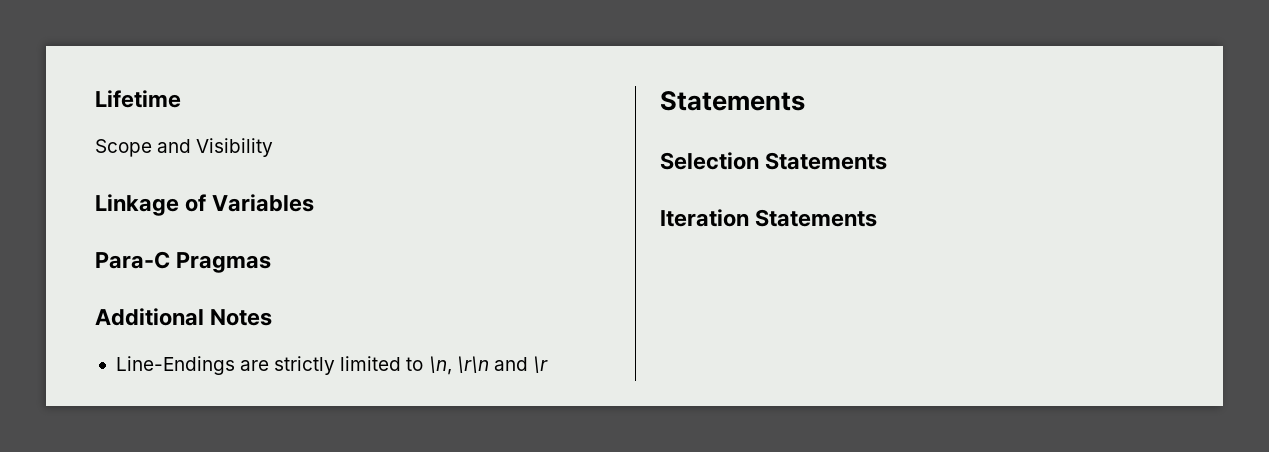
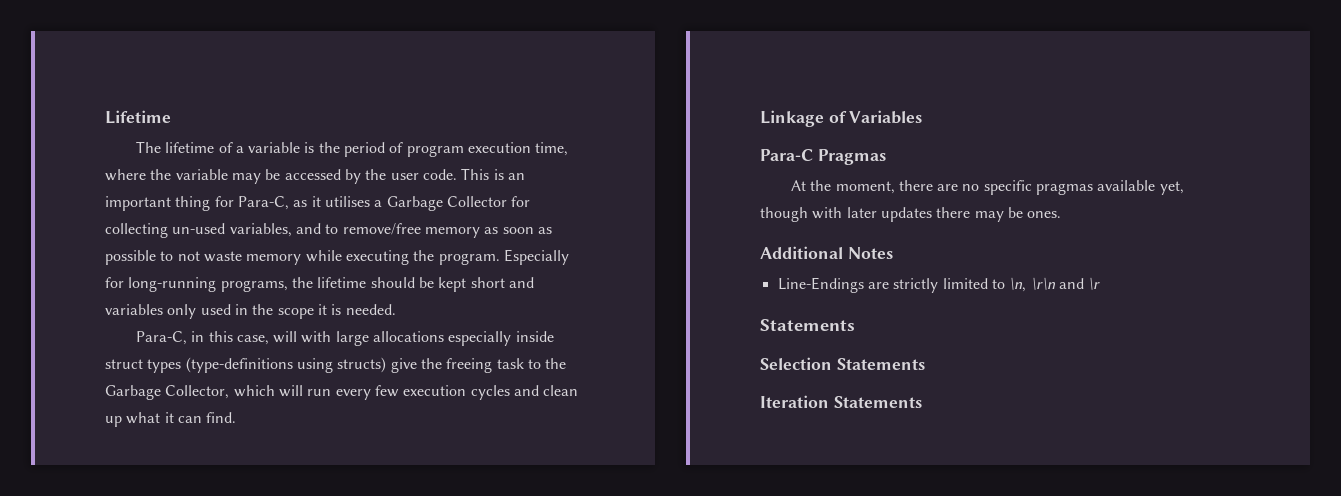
- Scope and Visibility
+ The lifetime of a variable is the period of program execution time, where the variable may be accessed by the user code. This is an important thing for Para-C, as it utilises a Garbage Collector for collecting un-used variables, and to remove/free memory as soon as possible to not waste memory while executing the program. Especially for long-running programs, the lifetime should be kept short and variables only used in the scope it is needed.
+ Para-C, in this case, will with large allocations especially inside struct types (type-definitions using structs) give the freeing task to the Garbage Collector, which will run every few execution cycles and clean up what it can find.
+ At the moment, there are no specific pragmas available yet, though with later updates there may be ones.

